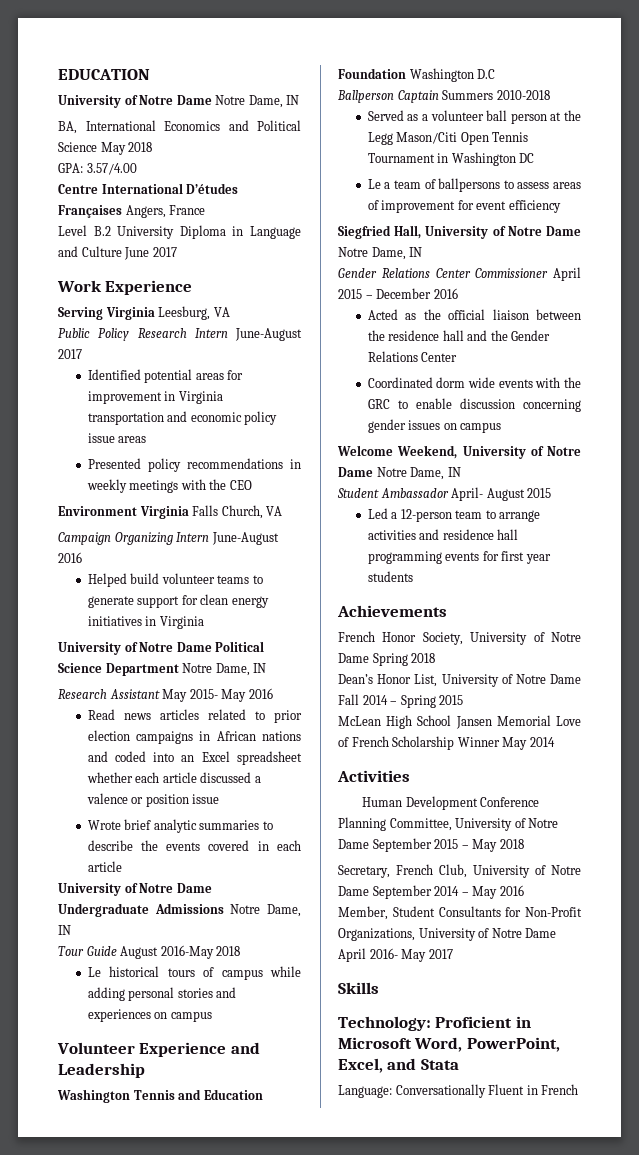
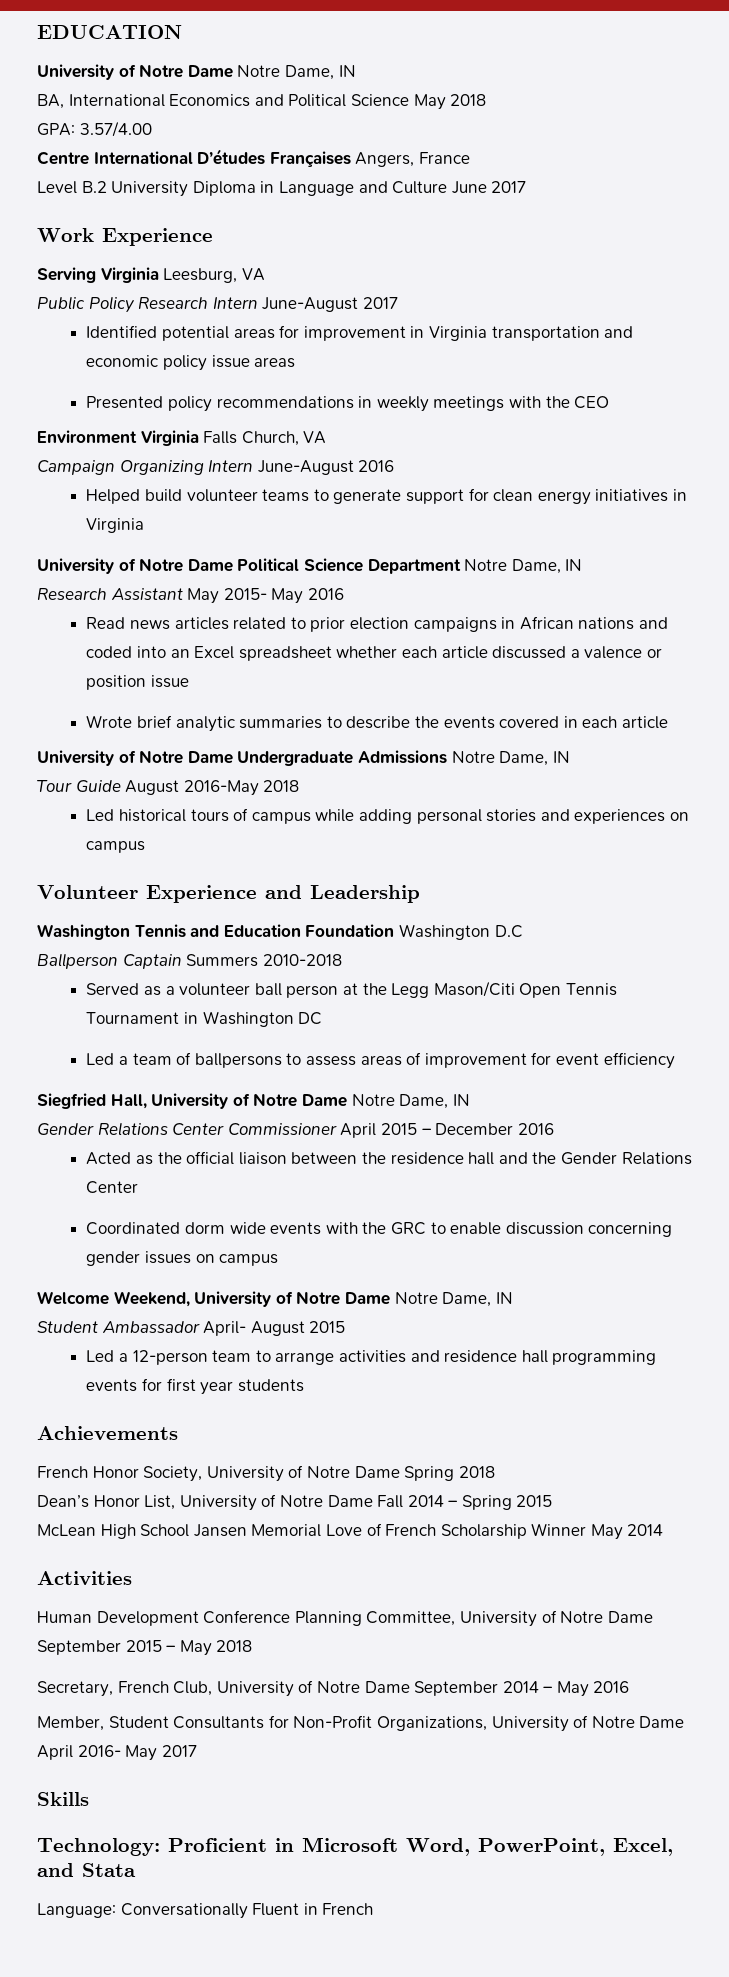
- Le historical tours of campus while adding personal stories and experiences on campus
+ Led historical tours of campus while adding personal stories and experiences on campus
- Le a team of ballpersons to assess areas of improvement for event efficiency
+ Led a team of ballpersons to assess areas of improvement for event efficiency

